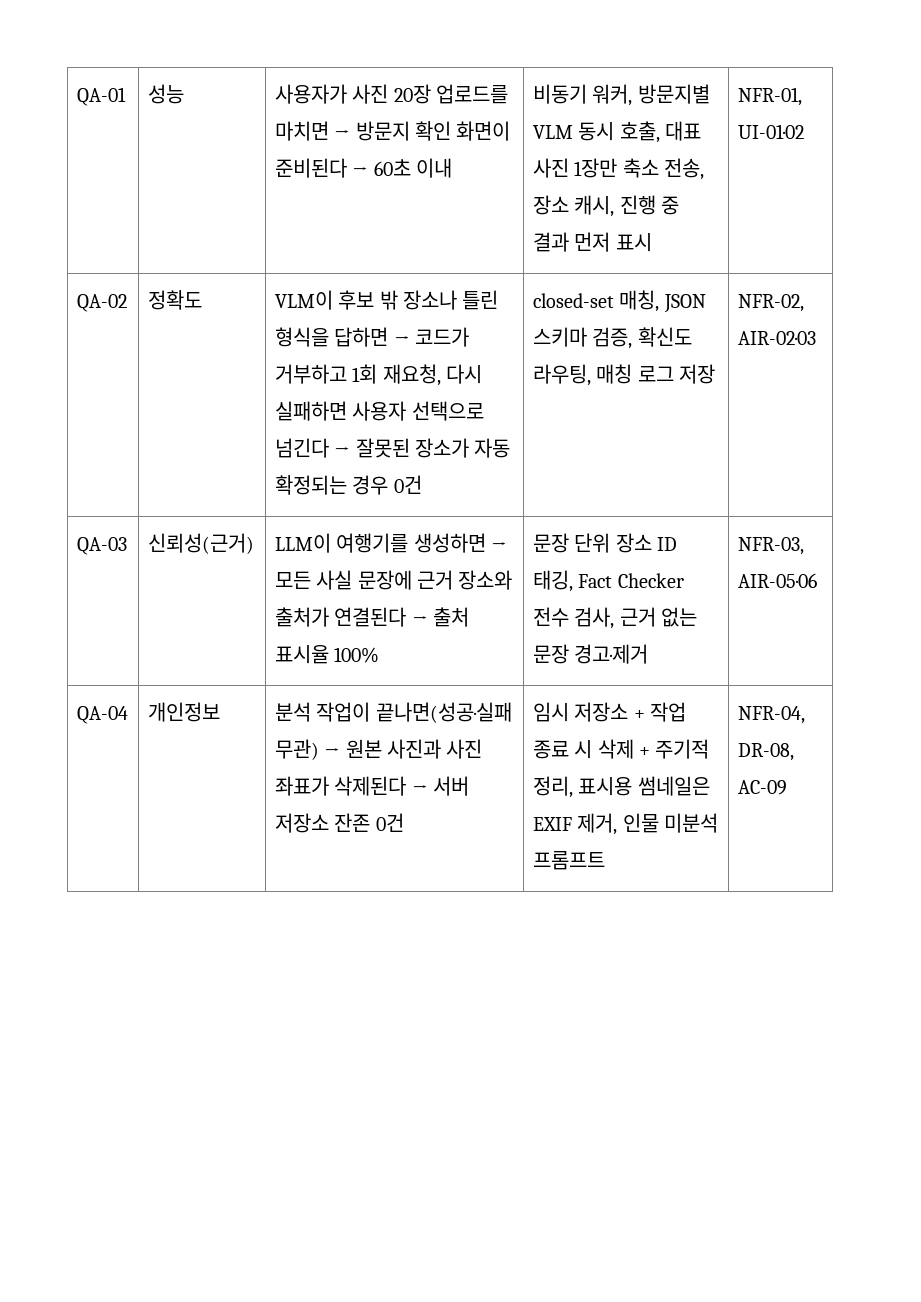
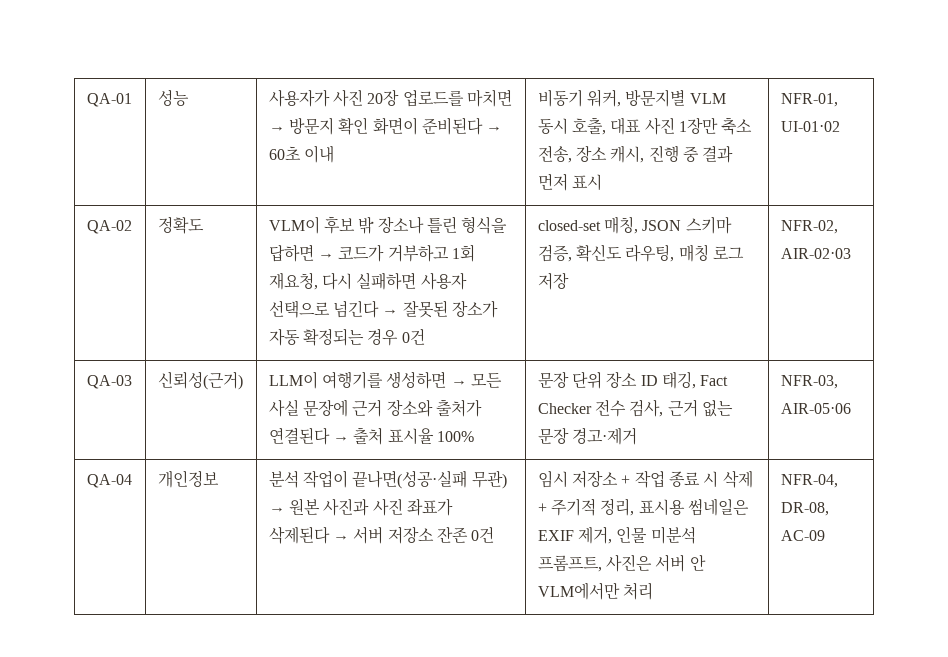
- 임시 저장소 + 작업 종료 시 삭제 + 주기적 정리, 표시용 썸네일은 EXIF 제거, 인물 미분석 프롬프트
+ 임시 저장소 + 작업 종료 시 삭제 + 주기적 정리, 표시용 썸네일은 EXIF 제거, 인물 미분석 프롬프트, 사진은 서버 안 VLM에서만 처리

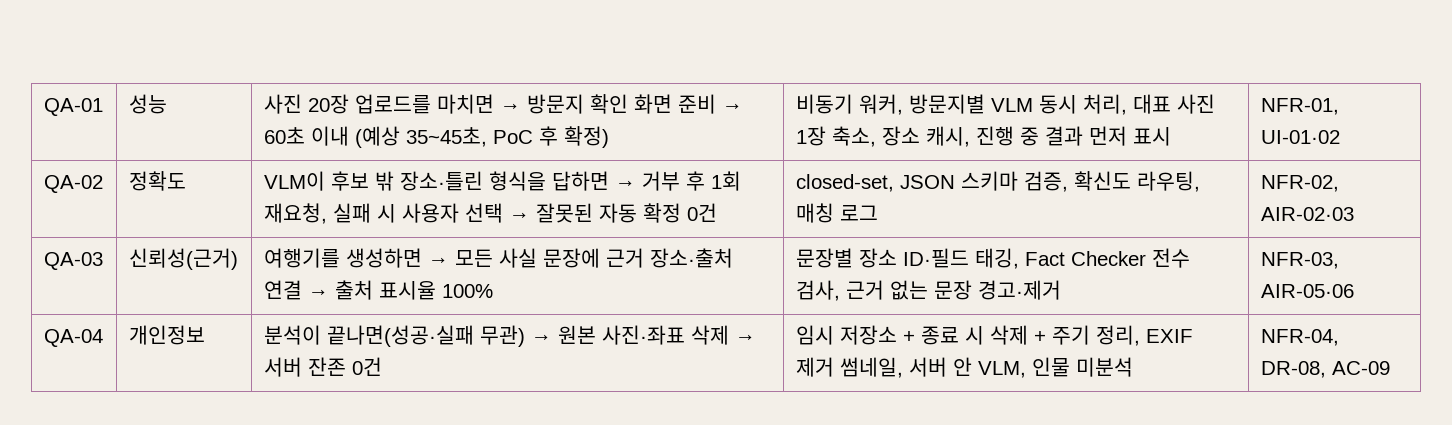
- QA-01 | 성능 | 사용자가 사진 20장 업로드를 마치면 → 방문지 확인 화면이 준비된다 → 60초 이내 | 비동기 워커, 방문지별 VLM 동시 호출, 대표 사진 1장만 축소 전송, 장소 캐시, 진행 중 결과 먼저 표시 | NFR-01, UI-01·02
+ QA-01 | 성능 | 사진 20장 업로드를 마치면 → 방문지 확인 화면 준비 → 60초 이내 (예상 35~45초, PoC 후 확정) | 비동기 워커, 방문지별 VLM 동시 처리, 대표 사진 1장 축소, 장소 캐시, 진행 중 결과 먼저 표시 | NFR-01, UI-01·02
- QA-02 | 정확도 | VLM이 후보 밖 장소나 틀린 형식을 답하면 → 코드가 거부하고 1회 재요청, 다시 실패하면 사용자 선택으로 넘긴다 → 잘못된 장소가 자동 확정되는 경우 0건 | closed-set 매칭, JSON 스키마 검증, 확신도 라우팅, 매칭 로그 저장 | NFR-02, AIR-02·03
+ QA-02 | 정확도 | VLM이 후보 밖 장소·틀린 형식을 답하면 → 거부 후 1회 재요청, 실패 시 사용자 선택 → 잘못된 자동 확정 0건 | closed-set, JSON 스키마 검증, 확신도 라우팅, 매칭 로그 | NFR-02, AIR-02·03
- QA-03 | 신뢰성(근거) | LLM이 여행기를 생성하면 → 모든 사실 문장에 근거 장소와 출처가 연결된다 → 출처 표시율 100% | 문장 단위 장소 ID 태깅, Fact Checker 전수 검사, 근거 없는 문장 경고·제거 | NFR-03, AIR-05·06
+ QA-03 | 신뢰성(근거) | 여행기를 생성하면 → 모든 사실 문장에 근거 장소·출처 연결 → 출처 표시율 100% | 문장별 장소 ID·필드 태깅, Fact Checker 전수 검사, 근거 없는 문장 경고·제거 | NFR-03, AIR-05·06
- 분석 작업이 끝나면(성공·실패 무관) → 원본 사진과 사진 좌표가 삭제된다 → 서버 저장소 잔존 0건
+ 분석이 끝나면(성공·실패 무관) → 원본 사진·좌표 삭제 → 서버 잔존 0건
- 임시 저장소 + 작업 종료 시 삭제 + 주기적 정리, 표시용 썸네일은 EXIF 제거, 인물 미분석 프롬프트, 사진은 서버 안 VLM에서만 처리
+ 임시 저장소 + 종료 시 삭제 + 주기 정리, EXIF 제거 썸네일, 서버 안 VLM, 인물 미분석

